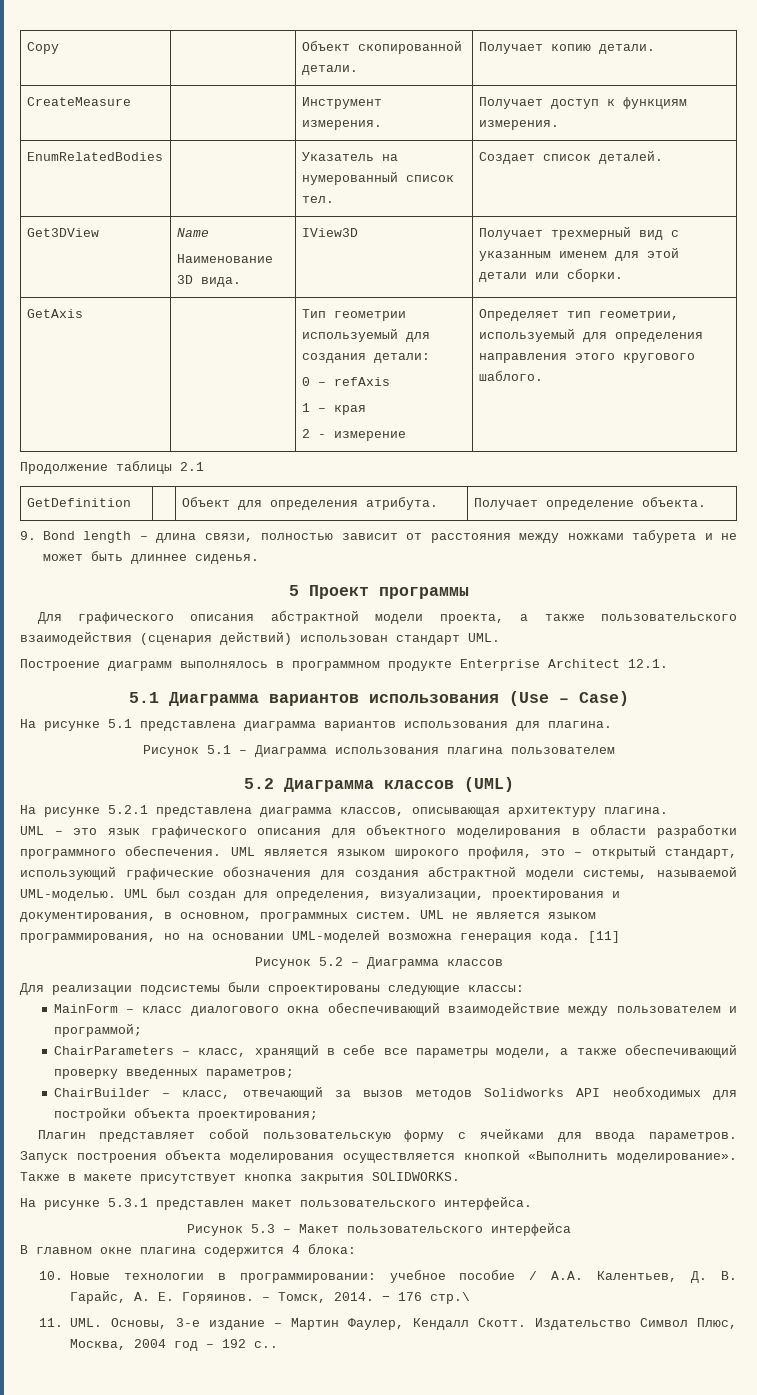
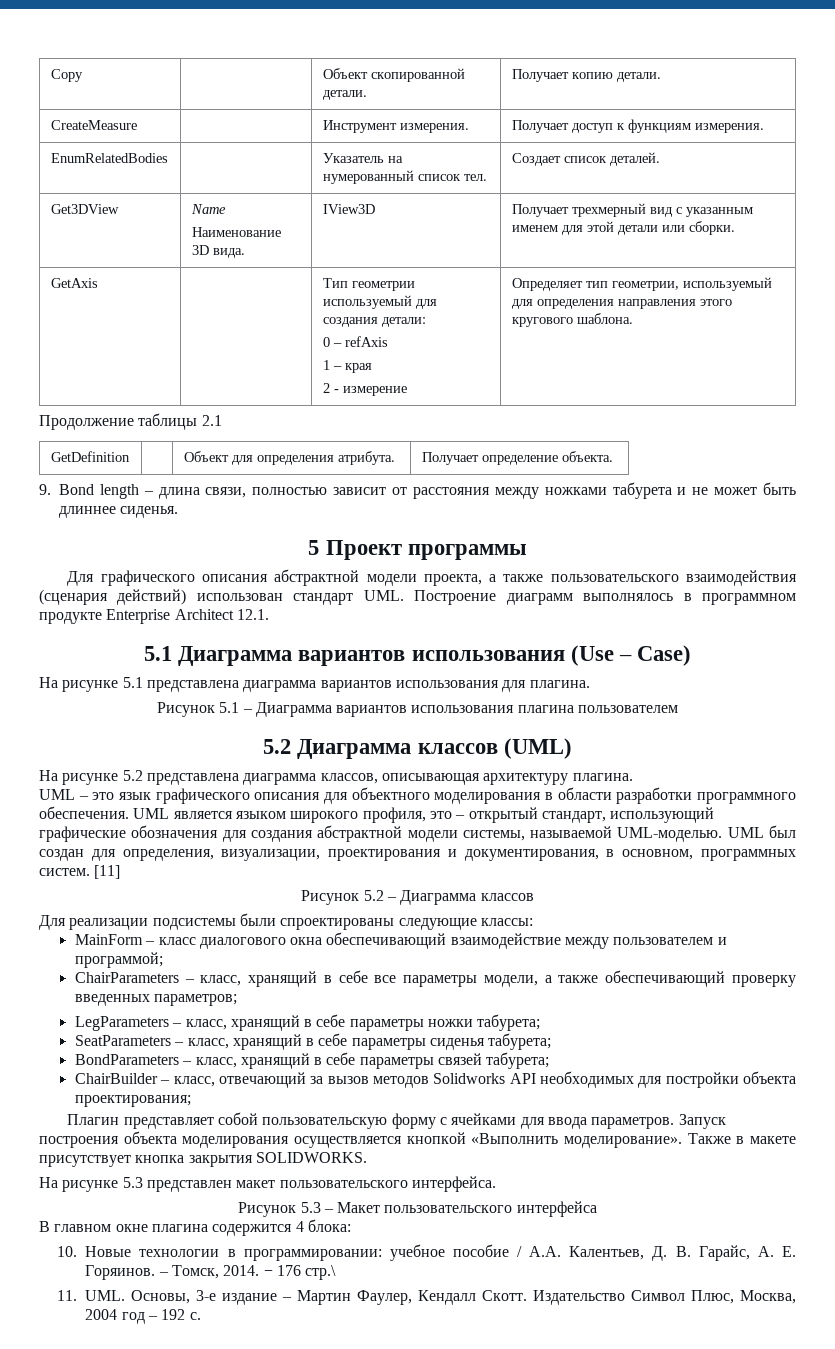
  GetAxis | | Тип геометрии используемый для создания детали:
  0 – refAxis
  1 – края
- 2 - измерение | Определяет тип геометрии, используемый для определения направления этого кругового шаблого.
+ 2 - измерение | Определяет тип геометрии, используемый для определения направления этого кругового шаблона.
- Для графического описания абстрактной модели проекта, а также пользовательского взаимодействия (сценария действий) использован стандарт UML.
- Построение диаграмм выполнялось в программном продукте Enterprise Architect 12.1.
+ Для графического описания абстрактной модели проекта, а также пользовательского взаимодействия (сценария действий) использован стандарт UML. Построение диаграмм выполнялось в программном продукте Enterprise Architect 12.1.
- Рисунок 5.1 – Диаграмма использования плагина пользователем
+ Рисунок 5.1 – Диаграмма вариантов использования плагина пользователем
- На рисунке 5.2.1 представлена диаграмма классов, описывающая архитектуру плагина.
+ На рисунке 5.2 представлена диаграмма классов, описывающая архитектуру плагина.
- UML не является языком программирования, но на основании UML-моделей возможна генерация кода.
+ LegParameters – класс, хранящий в себе параметры ножки табурета;
+ SeatParameters – класс, хранящий в себе параметры сиденья табурета;
+ BondParameters – класс, хранящий в себе параметры связей табурета;
- На рисунке 5.3.1 представлен макет пользовательского интерфейса.
+ На рисунке 5.3 представлен макет пользовательского интерфейса.
- Издательство Символ Плюс, Москва, 2004 год – 192 с..
+ Издательство Символ Плюс, Москва, 2004 год – 192 с.

